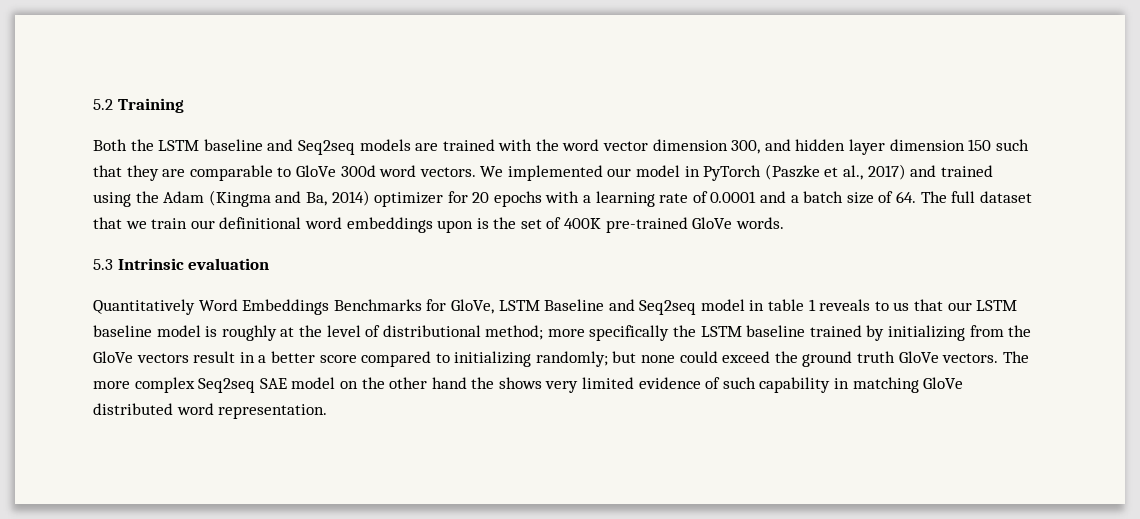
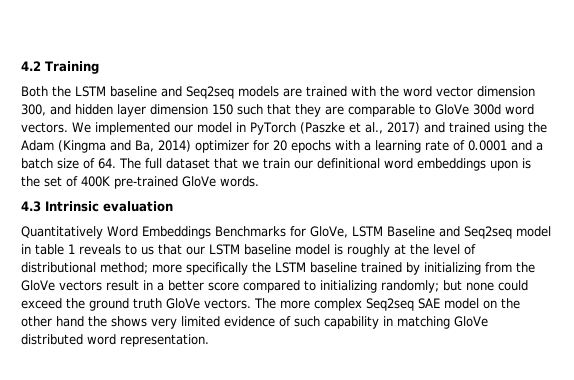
- 5.2 Training
+ 4.2 Training
- 5.3 Intrinsic evaluation
+ 4.3 Intrinsic evaluation

